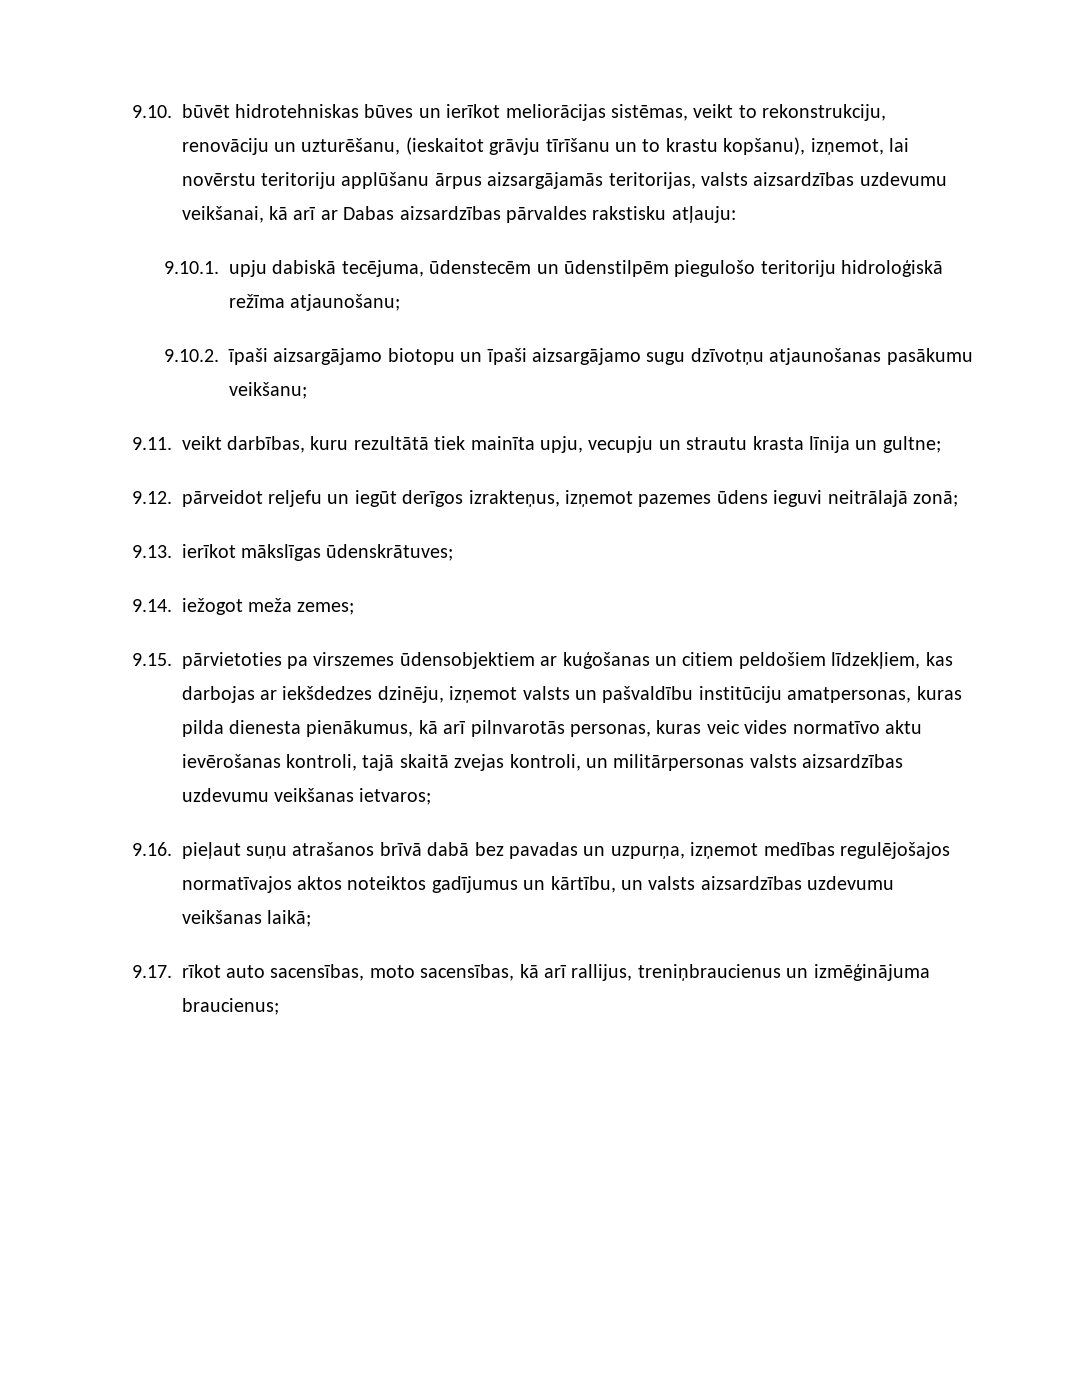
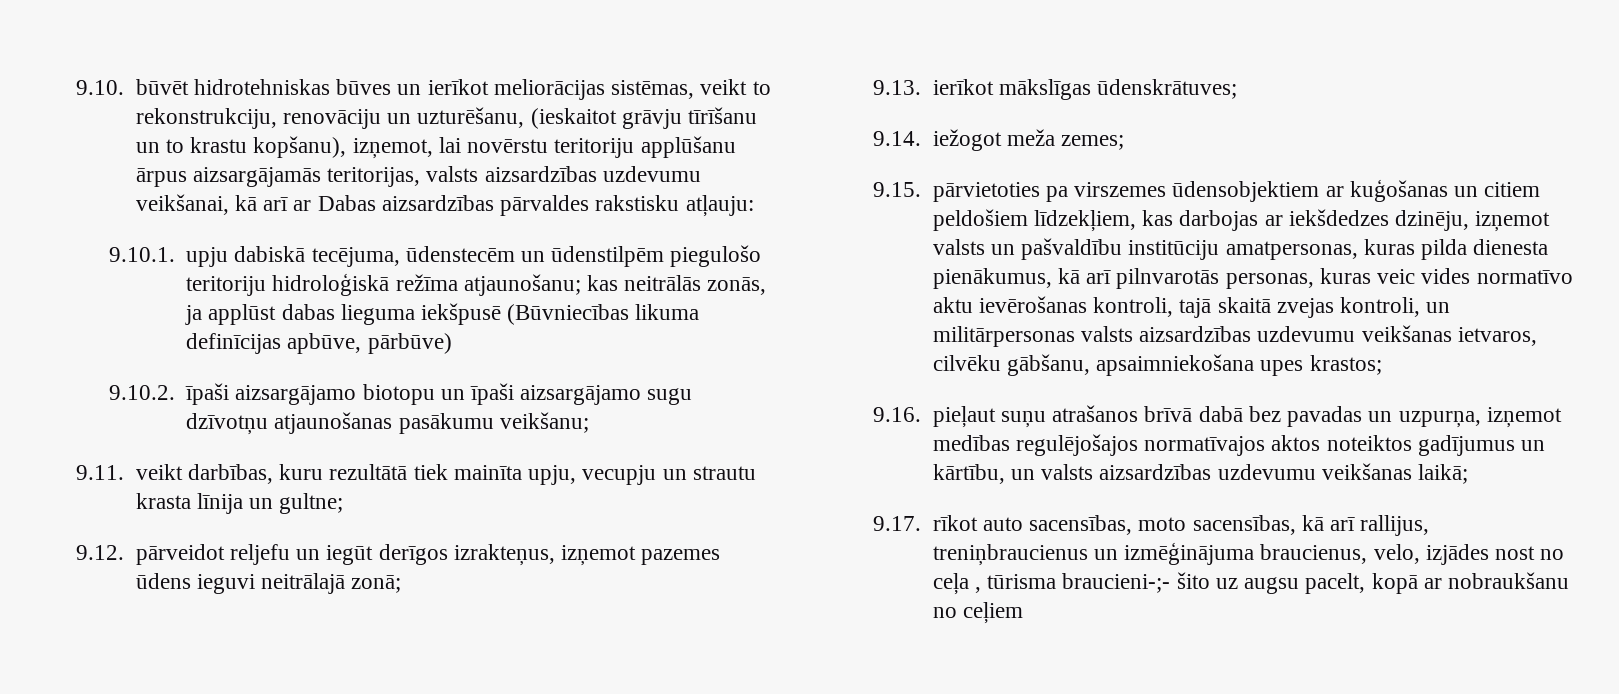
- 9.10.1. upju dabiskā tecējuma, ūdenstecēm un ūdenstilpēm piegulošo teritoriju hidroloģiskā režīma atjaunošanu;
+ 9.10.1. upju dabiskā tecējuma, ūdenstecēm un ūdenstilpēm piegulošo teritoriju hidroloģiskā režīma atjaunošanu; kas neitrālās zonās, ja applūst dabas lieguma iekšpusē (Būvniecības likuma definīcijas apbūve, pārbūve)
- 9.15. pārvietoties pa virszemes ūdensobjektiem ar kuģošanas un citiem peldošiem līdzekļiem, kas darbojas ar iekšdedzes dzinēju, izņemot valsts un pašvaldību institūciju amatpersonas, kuras pilda dienesta pienākumus, kā arī pilnvarotās personas, kuras veic vides normatīvo aktu ievērošanas kontroli, tajā skaitā zvejas kontroli, un militārpersonas valsts aizsardzības uzdevumu veikšanas ietvaros;
+ 9.15. pārvietoties pa virszemes ūdensobjektiem ar kuģošanas un citiem peldošiem līdzekļiem, kas darbojas ar iekšdedzes dzinēju, izņemot valsts un pašvaldību institūciju amatpersonas, kuras pilda dienesta pienākumus, kā arī pilnvarotās personas, kuras veic vides normatīvo aktu ievērošanas kontroli, tajā skaitā zvejas kontroli, un militārpersonas valsts aizsardzības uzdevumu veikšanas ietvaros, cilvēku gābšanu, apsaimniekošana upes krastos;
- 9.17. rīkot auto sacensības, moto sacensības, kā arī rallijus, treniņbraucienus un izmēģinājuma braucienus;
+ 9.17. rīkot auto sacensības, moto sacensības, kā arī rallijus, treniņbraucienus un izmēģinājuma braucienus, velo, izjādes nost no ceļa , tūrisma braucieni-;- šito uz augsu pacelt, kopā ar nobraukšanu no ceļiem

